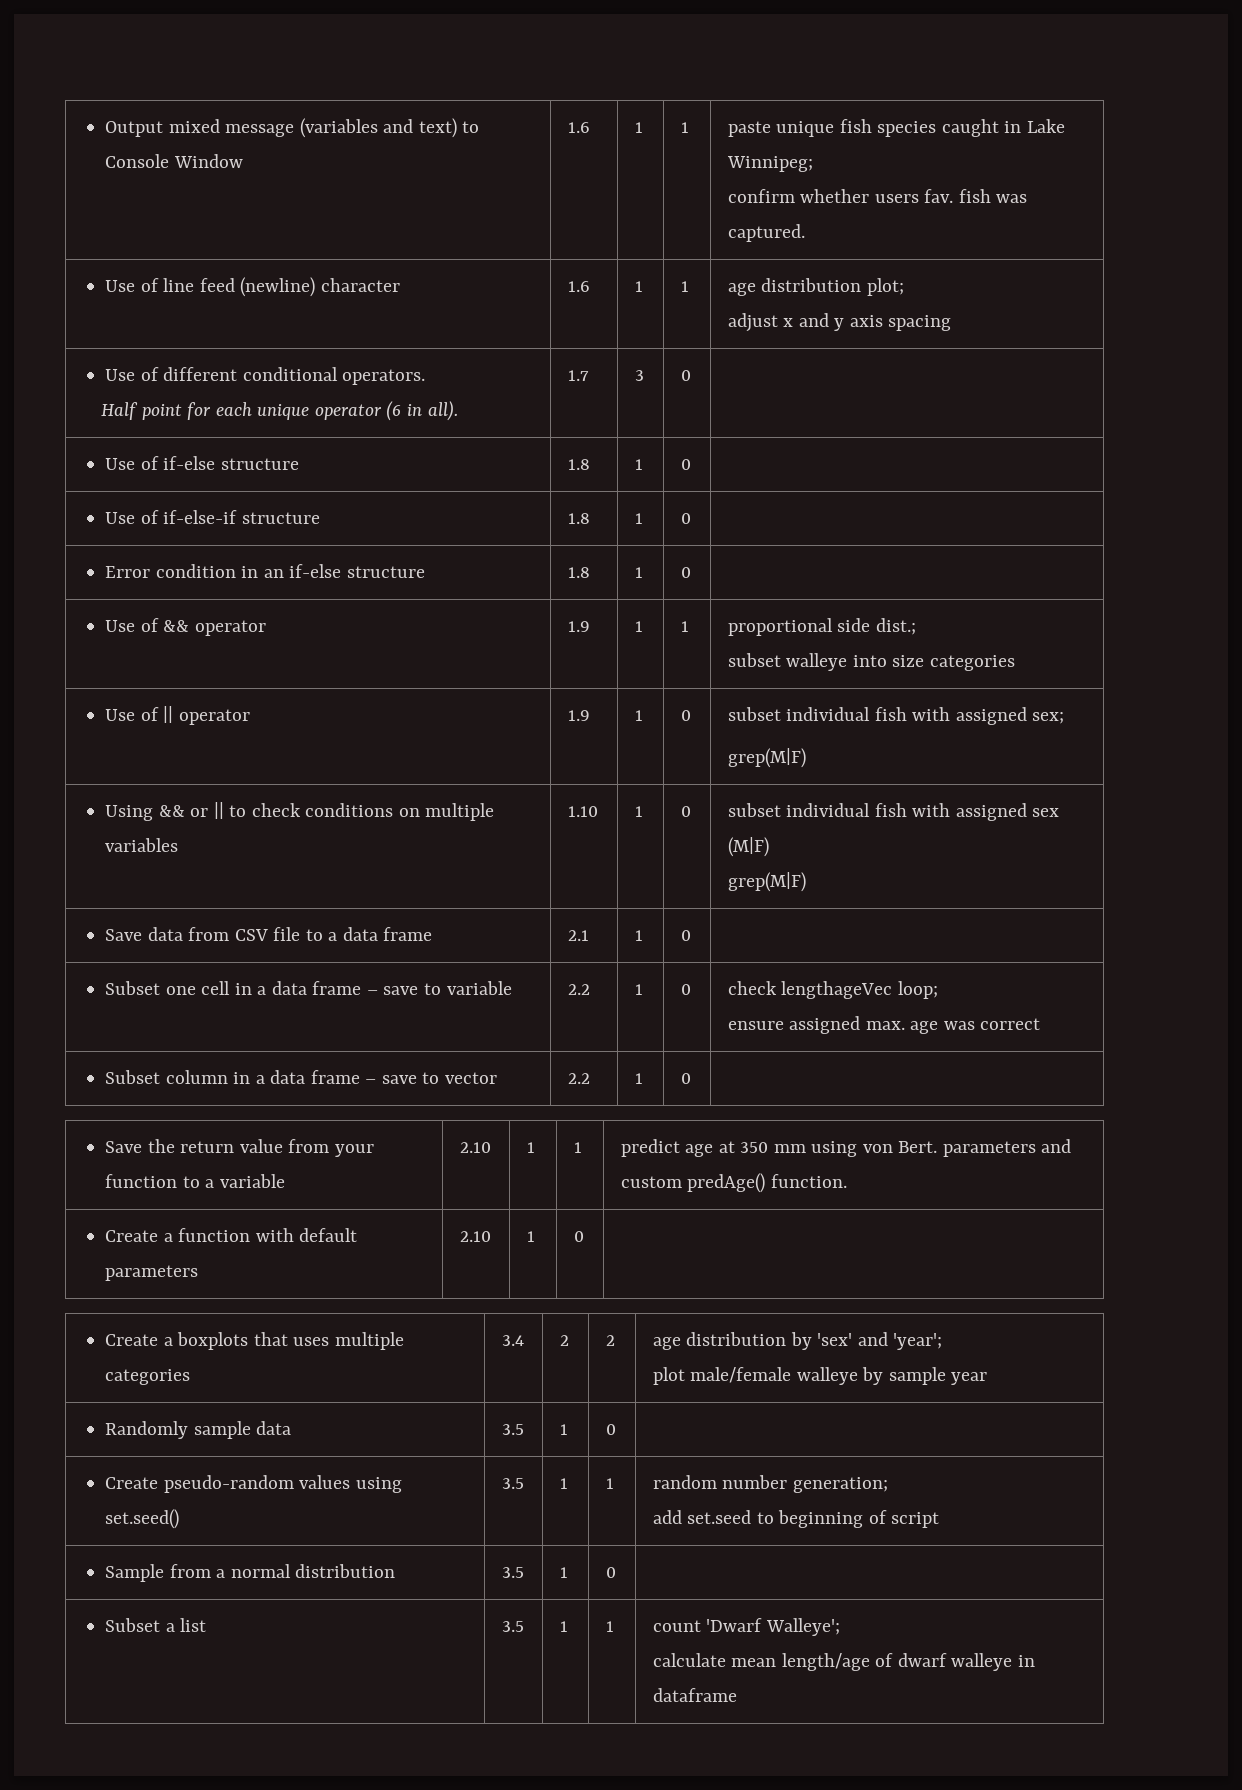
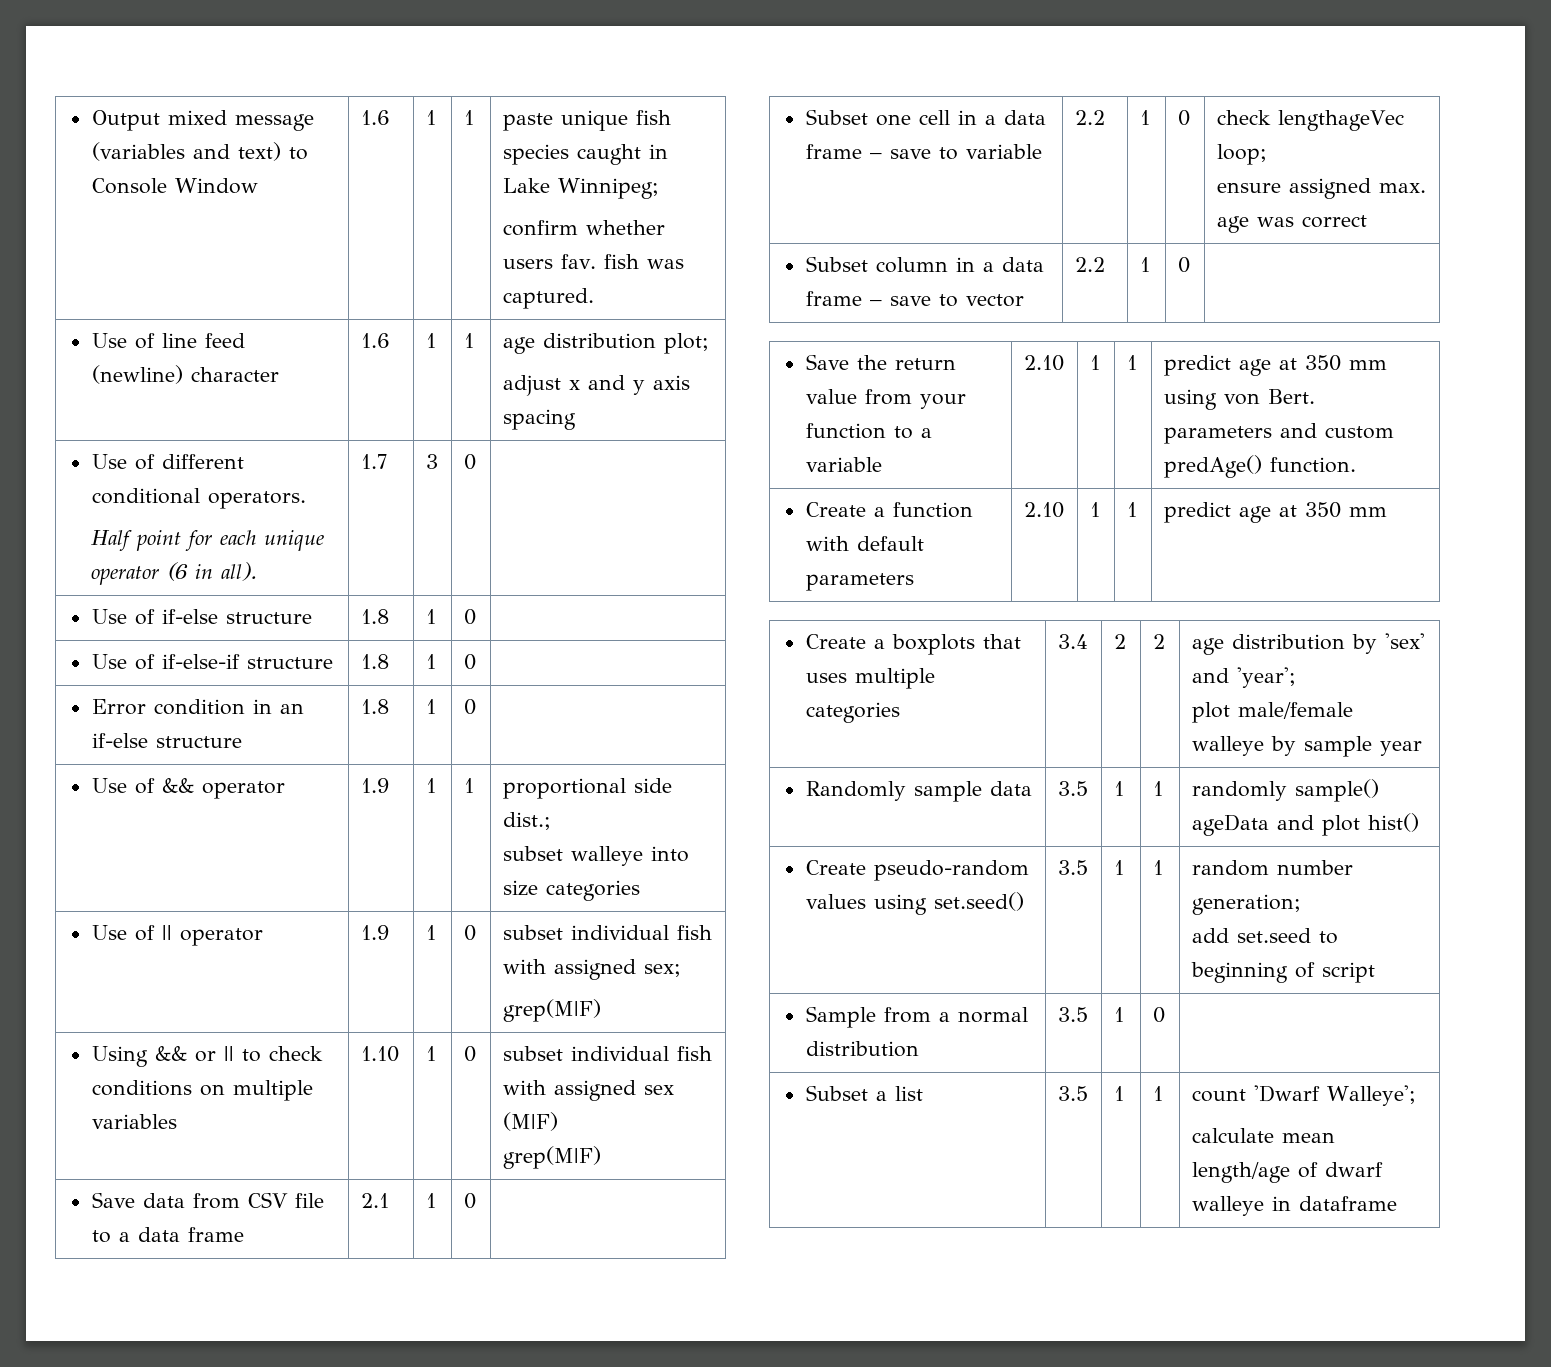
- Create a function with default parameters | 2.10 | 1 | 0 |
+ Create a function with default parameters | 2.10 | 1 | 1 | predict age at 350 mm
- Randomly sample data | 3.5 | 1 | 0 |
+ Randomly sample data | 3.5 | 1 | 1 | randomly sample() ageData and plot hist()

